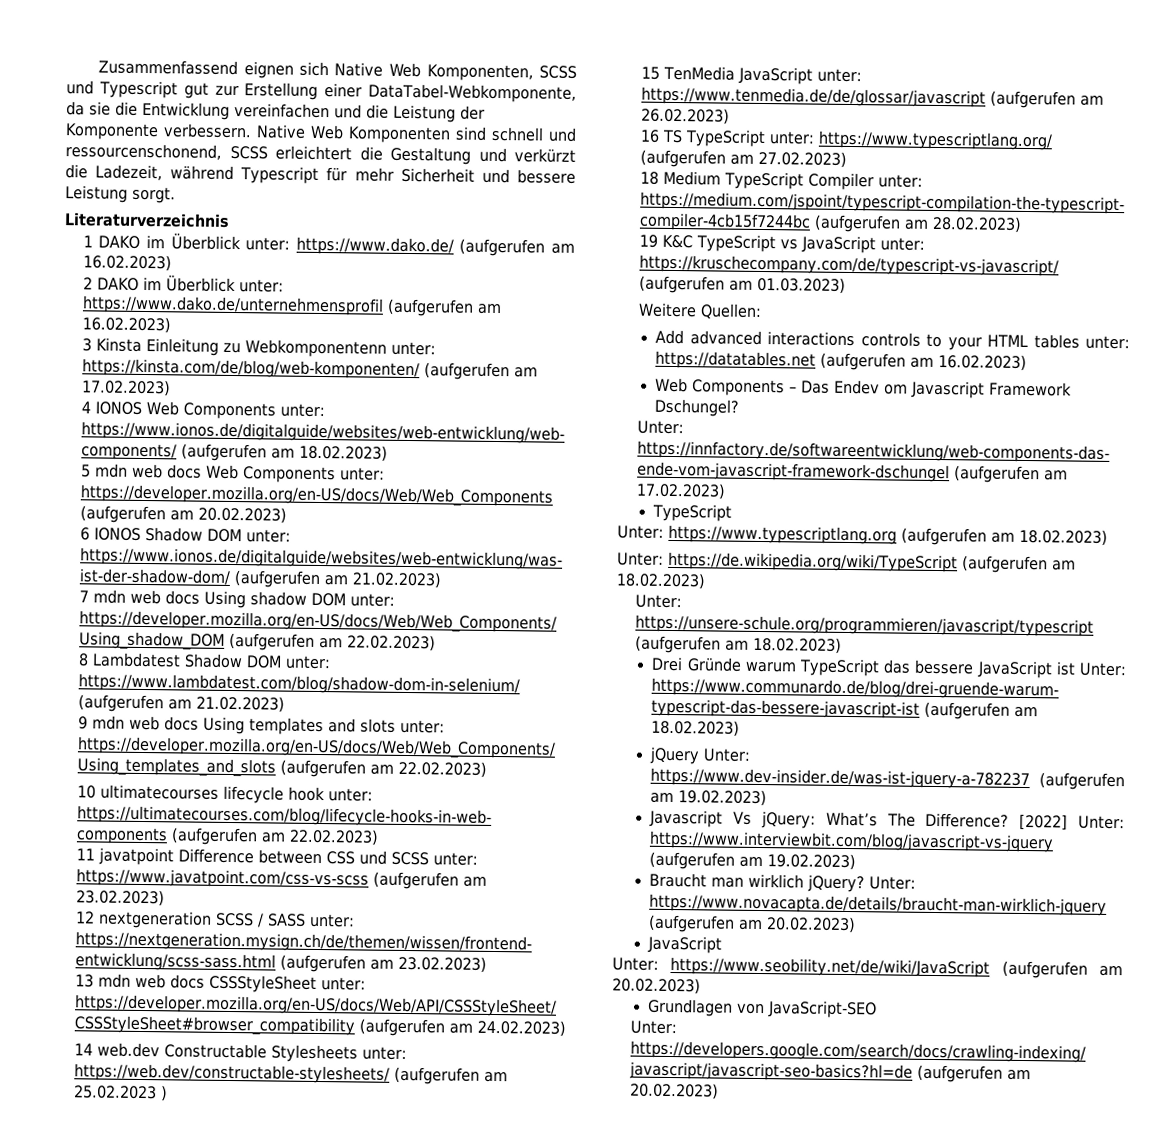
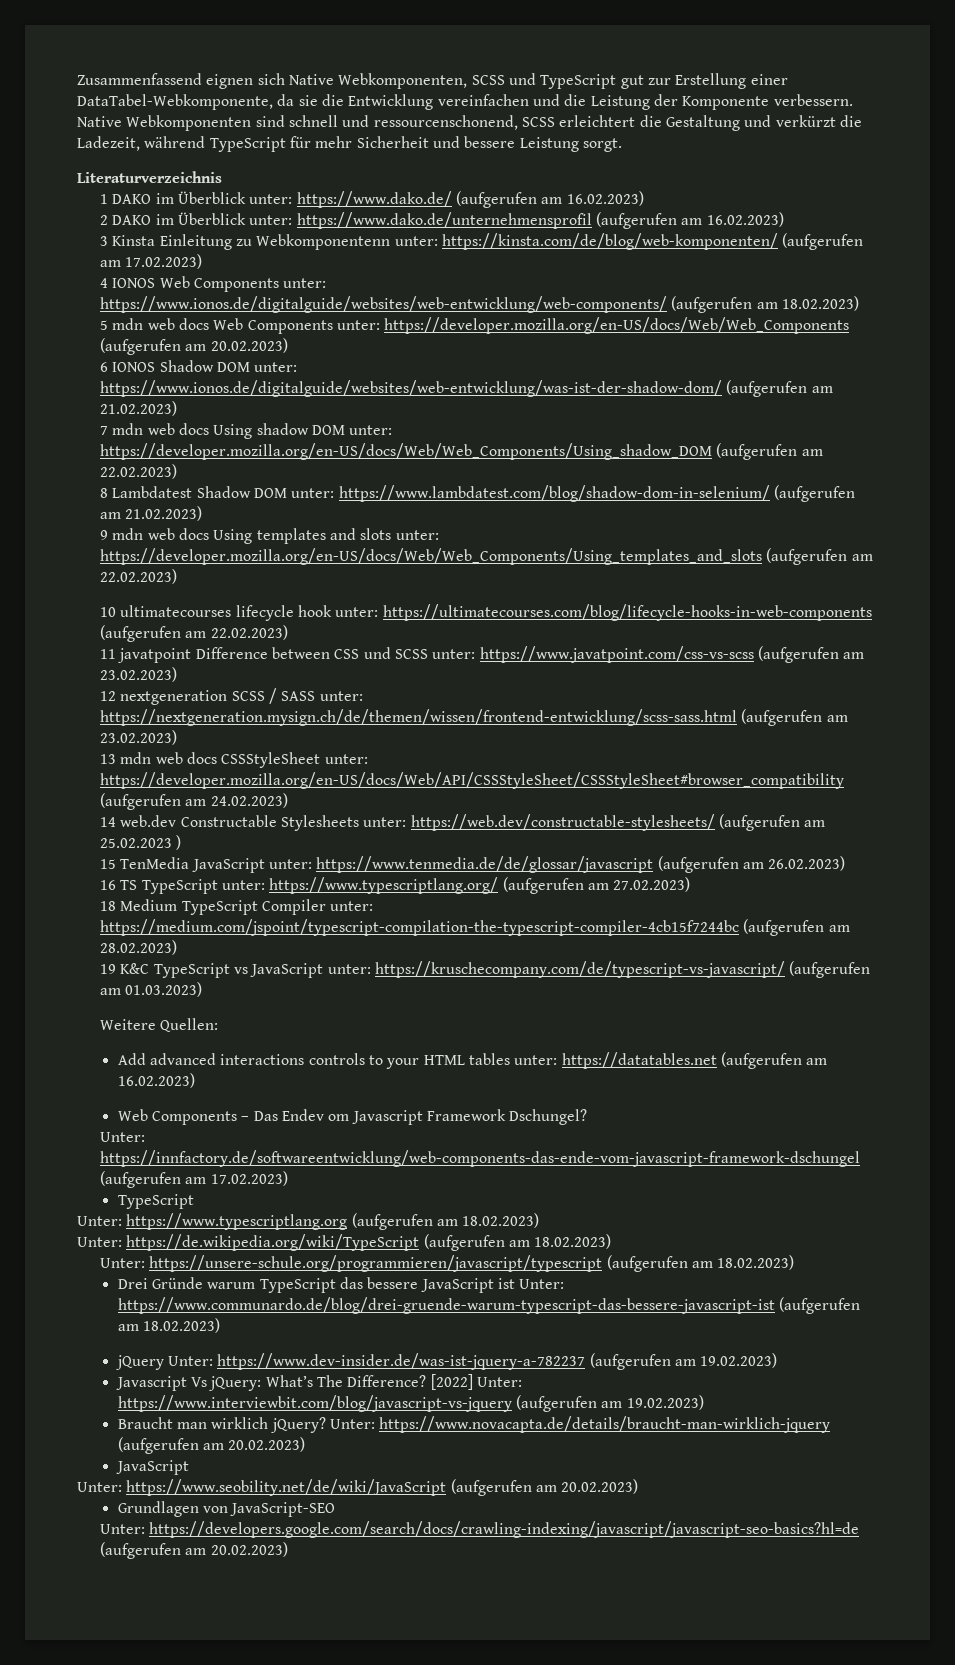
- Zusammenfassend eignen sich Native Web Komponenten, SCSS und Typescript gut zur Erstellung einer DataTabel-Webkomponente, da sie die Entwicklung vereinfachen und die Leistung der Komponente verbessern.
+ Zusammenfassend eignen sich Native Webkomponenten, SCSS und TypeScript gut zur Erstellung einer DataTabel-Webkomponente, da sie die Entwicklung vereinfachen und die Leistung der Komponente verbessern.
- Native Web Komponenten sind schnell und ressourcenschonend, SCSS erleichtert die Gestaltung und verkürzt die Ladezeit, während Typescript für mehr Sicherheit und bessere Leistung sorgt.
+ Native Webkomponenten sind schnell und ressourcenschonend, SCSS erleichtert die Gestaltung und verkürzt die Ladezeit, während TypeScript für mehr Sicherheit und bessere Leistung sorgt.

